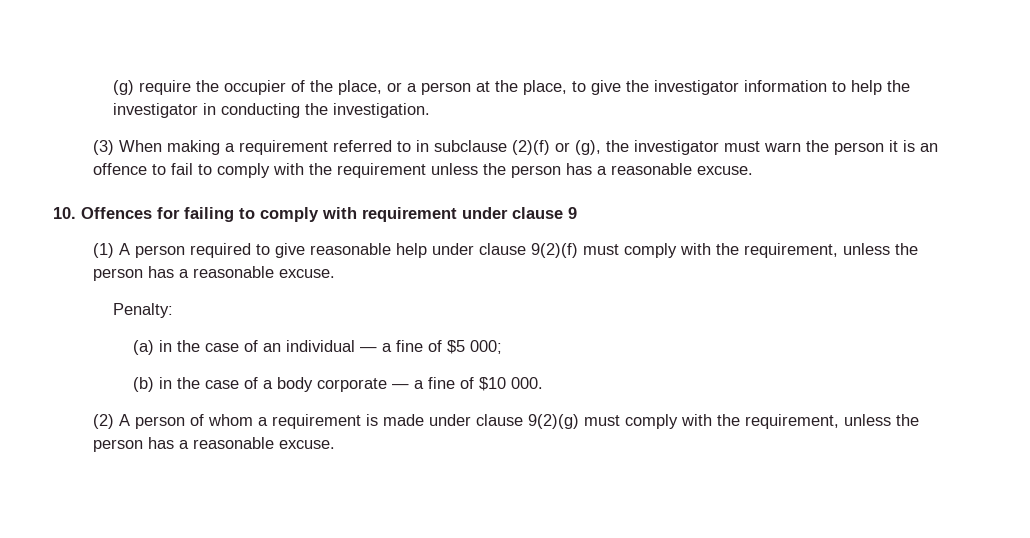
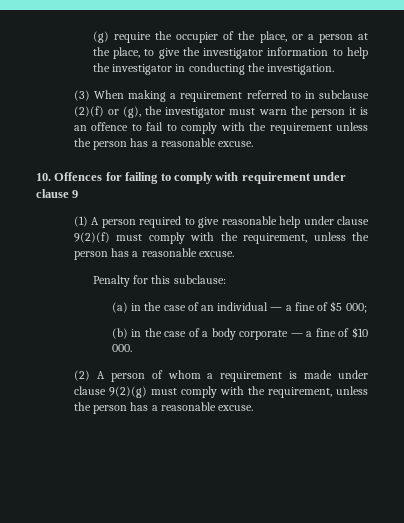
- Penalty:
+ Penalty for this subclause:

